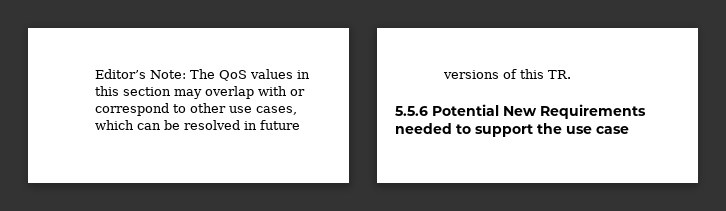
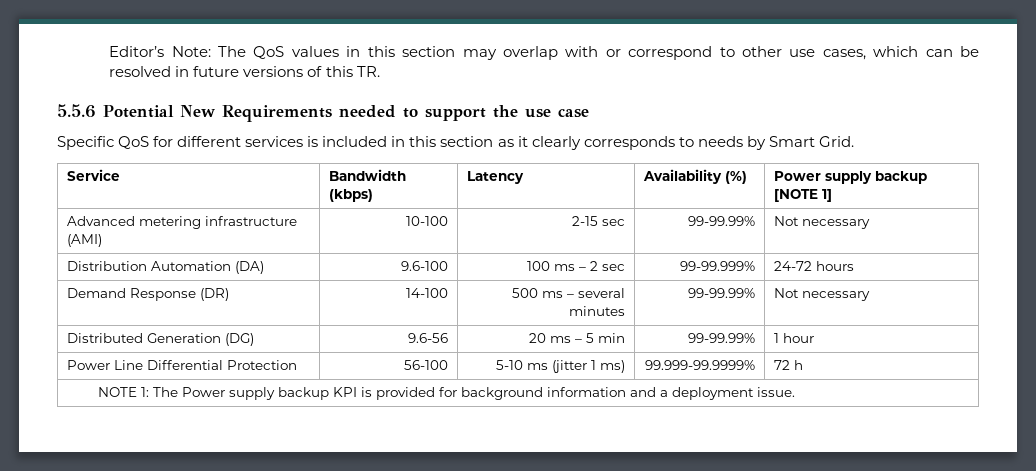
+ Specific QoS for different services is included in this section as it clearly corresponds to needs by Smart Grid.
+ Service | Bandwidth (kbps) | Latency | Availability (%) | Power supply backup [NOTE 1]
+ Advanced metering infrastructure (AMI) | 10-100 | 2-15 sec | 99-99.99% | Not necessary
+ Distribution Automation (DA) | 9.6-100 | 100 ms – 2 sec | 99-99.999% | 24-72 hours
+ Demand Response (DR) | 14-100 | 500 ms – several minutes | 99-99.99% | Not necessary
+ Distributed Generation (DG) | 9.6-56 | 20 ms – 5 min | 99-99.99% | 1 hour
+ Power Line Differential Protection | 56-100 | 5-10 ms (jitter 1 ms) | 99.999-99.9999% | 72 h
+ NOTE 1: The Power supply backup KPI is provided for background information and a deployment issue.

